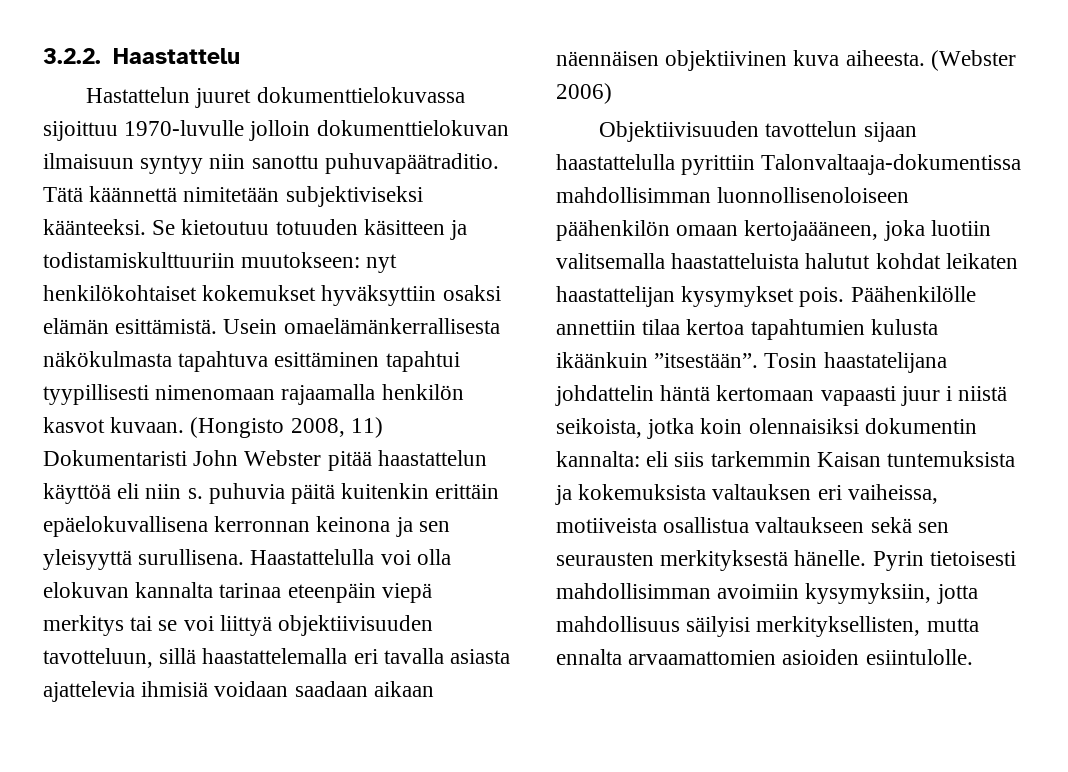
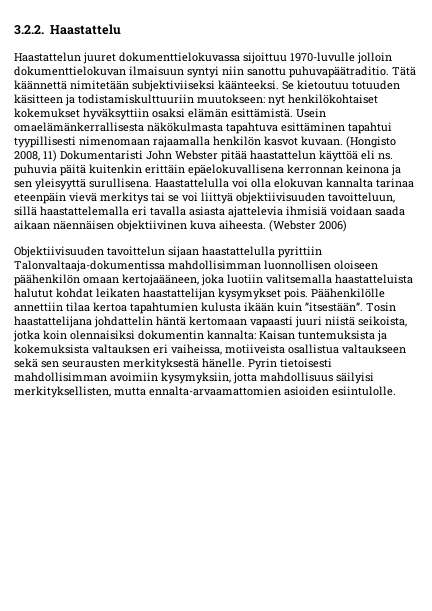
- Hastattelun juuret dokumenttielokuvassa sijoittuu 1970-luvulle jolloin dokumenttielokuvan ilmaisuun syntyy niin sanottu puhuvapäätraditio.
+ Haastattelun juuret dokumenttielokuvassa sijoittuu 1970-luvulle jolloin dokumenttielokuvan ilmaisuun syntyi niin sanottu puhuvapäätraditio.
- Tätä käännettä nimitetään subjektiviseksi käänteeksi.
+ Tätä käännettä nimitetään subjektiviiseksi käänteeksi.
- (Hongisto 2008, 11) Dokumentaristi John Webster pitää haastattelun käyttöä eli niin s. puhuvia päitä kuitenkin erittäin epäelokuvallisena kerronnan keinona ja sen yleisyyttä surullisena.
+ (Hongisto 2008, 11) Dokumentaristi John Webster pitää haastattelun käyttöä eli ns. puhuvia päitä kuitenkin erittäin epäelokuvallisena kerronnan keinona ja sen yleisyyttä surullisena.
- Haastattelulla voi olla elokuvan kannalta tarinaa eteenpäin viepä merkitys tai se voi liittyä objektiivisuuden tavotteluun, sillä haastattelemalla eri tavalla asiasta ajattelevia ihmisiä voidaan saadaan aikaan näennäisen objektiivinen kuva aiheesta.
+ Haastattelulla voi olla elokuvan kannalta tarinaa eteenpäin vievä merkitys tai se voi liittyä objektiivisuuden tavoitteluun, sillä haastattelemalla eri tavalla asiasta ajattelevia ihmisiä voidaan saada aikaan näennäisen objektiivinen kuva aiheesta.
- Objektiivisuuden tavottelun sijaan haastattelulla pyrittiin Talonvaltaaja-dokumentissa mahdollisimman luonnollisenoloiseen päähenkilön omaan kertojaääneen, joka luotiin valitsemalla haastatteluista halutut kohdat leikaten haastattelijan kysymykset pois.
+ Objektiivisuuden tavoittelun sijaan haastattelulla pyrittiin Talonvaltaaja-dokumentissa mahdollisimman luonnollisen oloiseen päähenkilön omaan kertojaääneen, joka luotiin valitsemalla haastatteluista halutut kohdat leikaten haastattelijan kysymykset pois.
- Päähenkilölle annettiin tilaa kertoa tapahtumien kulusta ikäänkuin ”itsestään”.
+ Päähenkilölle annettiin tilaa kertoa tapahtumien kulusta ikään kuin ”itsestään”.
- Tosin haastatelijana johdattelin häntä kertomaan vapaasti juur i niistä seikoista, jotka koin olennaisiksi dokumentin kannalta: eli siis tarkemmin Kaisan tuntemuksista ja kokemuksista valtauksen eri vaiheissa, motiiveista osallistua valtaukseen sekä sen seurausten merkityksestä hänelle.
+ Tosin haastattelijana johdattelin häntä kertomaan vapaasti juuri niistä seikoista, jotka koin olennaisiksi dokumentin kannalta: Kaisan tuntemuksista ja kokemuksista valtauksen eri vaiheissa, motiiveista osallistua valtaukseen sekä sen seurausten merkityksestä hänelle.
- Pyrin tietoisesti mahdollisimman avoimiin kysymyksiin, jotta mahdollisuus säilyisi merkityksellisten, mutta ennalta arvaamattomien asioiden esiintulolle.
+ Pyrin tietoisesti mahdollisimman avoimiin kysymyksiin, jotta mahdollisuus säilyisi merkityksellisten, mutta ennalta-arvaamattomien asioiden esiintulolle.

